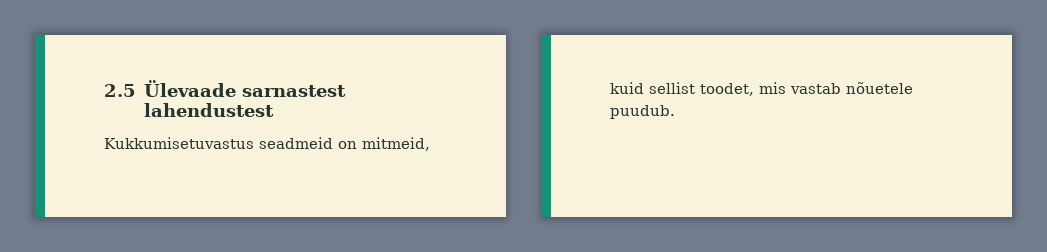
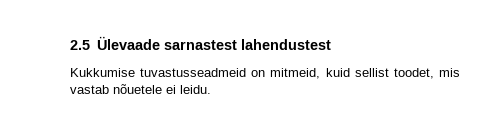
- Kukkumisetuvastus seadmeid on mitmeid, kuid sellist toodet, mis vastab nõuetele puudub.
+ Kukkumise tuvastusseadmeid on mitmeid, kuid sellist toodet, mis vastab nõuetele ei leidu.

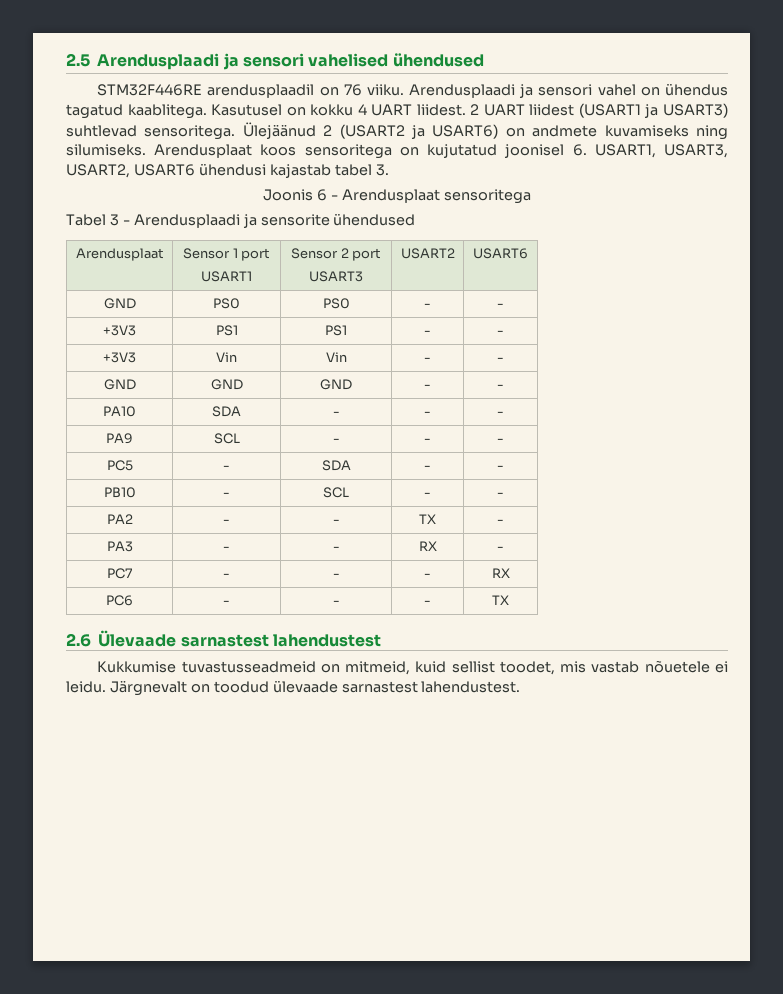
- 2.5 Ülevaade sarnastest lahendustest
+ 2.5 Arendusplaadi ja sensori vahelised ühendused
+ STM32F446RE arendusplaadil on 76 viiku. Arendusplaadi ja sensori vahel on ühendus tagatud kaablitega. Kasutusel on kokku 4 UART liidest. 2 UART liidest (USART1 ja USART3) suhtlevad sensoritega. Ülejäänud 2 (USART2 ja USART6) on andmete kuvamiseks ning silumiseks. Arendusplaat koos sensoritega on kujutatud joonisel 6. USART1, USART3, USART2, USART6 ühendusi kajastab tabel 3.
+ Joonis 6 - Arendusplaat sensoritega
+ Tabel 3 - Arendusplaadi ja sensorite ühendused
+ Arendusplaat | Sensor 1 port
+ USART1 | Sensor 2 port
+ USART3 | USART2 | USART6
+ GND | PS0 | PS0 | - | -
+ +3V3 | PS1 | PS1 | - | -
+ +3V3 | Vin | Vin | - | -
+ GND | GND | GND | - | -
+ PA10 | SDA | - | - | -
+ PA9 | SCL | - | - | -
+ PC5 | - | SDA | - | -
+ PB10 | - | SCL | - | -
+ PA2 | - | - | TX | -
+ PA3 | - | - | RX | -
+ PC7 | - | - | - | RX
+ PC6 | - | - | - | TX
+ 2.6 Ülevaade sarnastest lahendustest
+ Järgnevalt on toodud ülevaade sarnastest lahendustest.

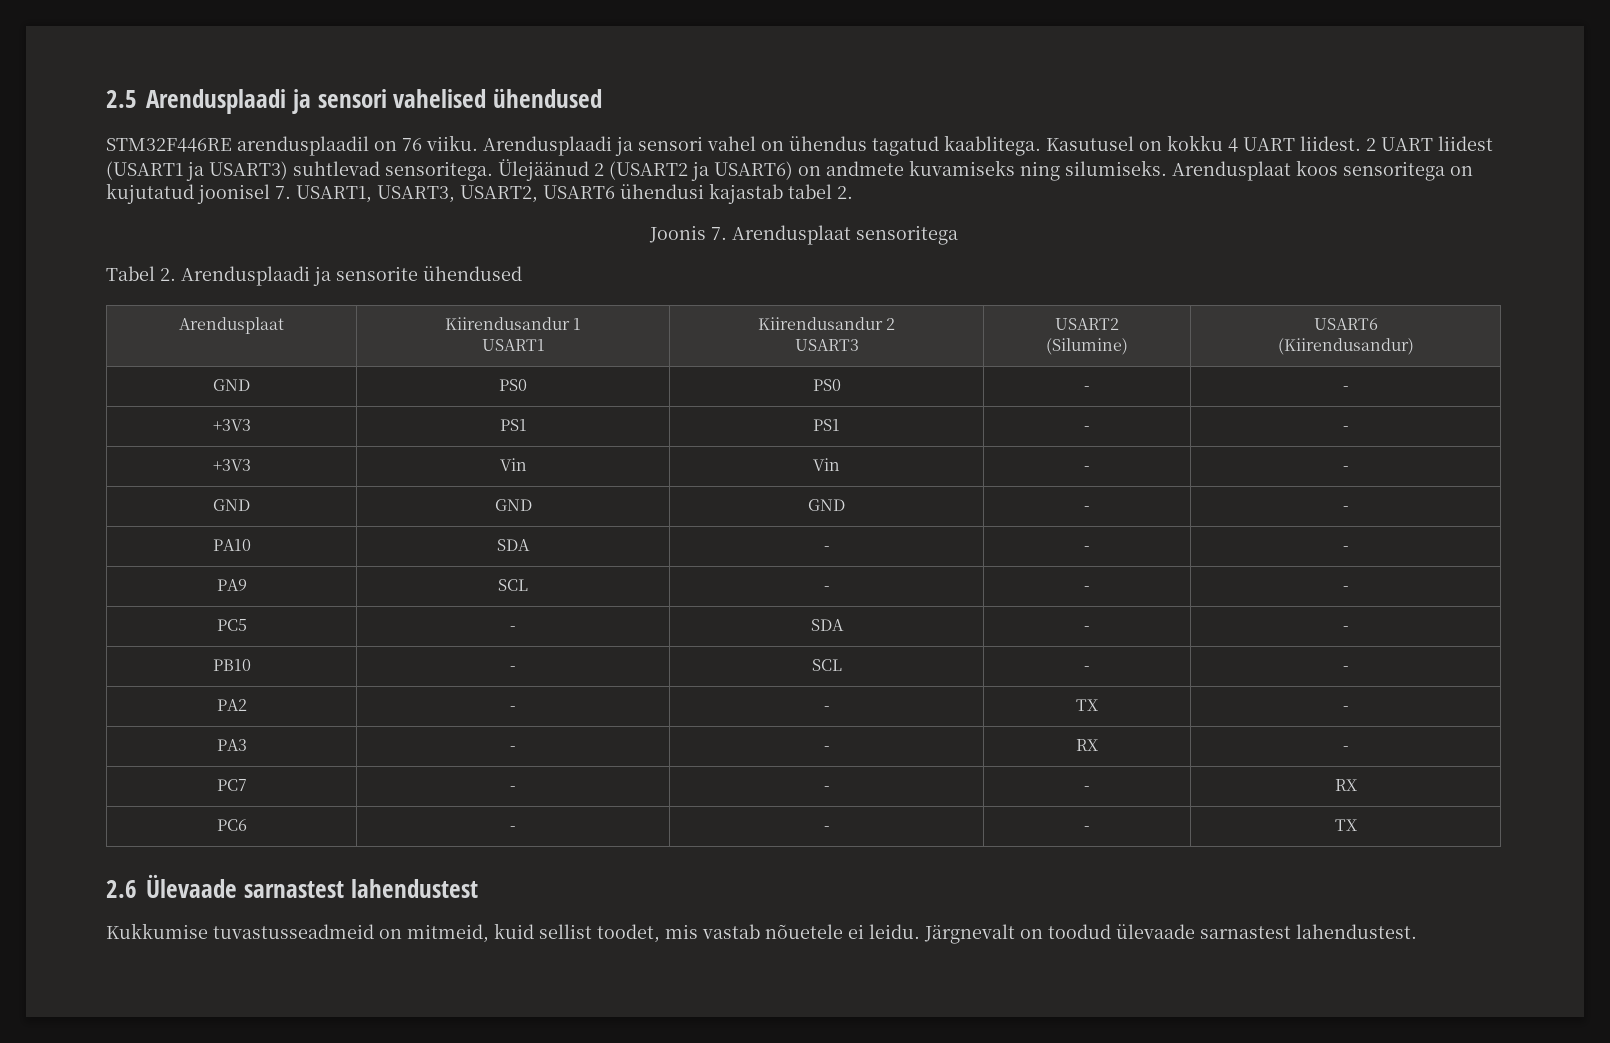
- Arendusplaat koos sensoritega on kujutatud joonisel 6. USART1, USART3, USART2, USART6 ühendusi kajastab tabel 3.
+ Arendusplaat koos sensoritega on kujutatud joonisel 7. USART1, USART3, USART2, USART6 ühendusi kajastab tabel 2.
- Joonis 6 - Arendusplaat sensoritega
+ Joonis 7. Arendusplaat sensoritega
- Tabel 3 - Arendusplaadi ja sensorite ühendused
+ Tabel 2. Arendusplaadi ja sensorite ühendused
- Arendusplaat | Sensor 1 port
- USART1 | Sensor 2 port
- USART3 | USART2 | USART6
+ Arendusplaat | Kiirendusandur 1
+ USART1 | Kiirendusandur 2
+ USART3 | USART2
+ (Silumine) | USART6
+ (Kiirendusandur)

